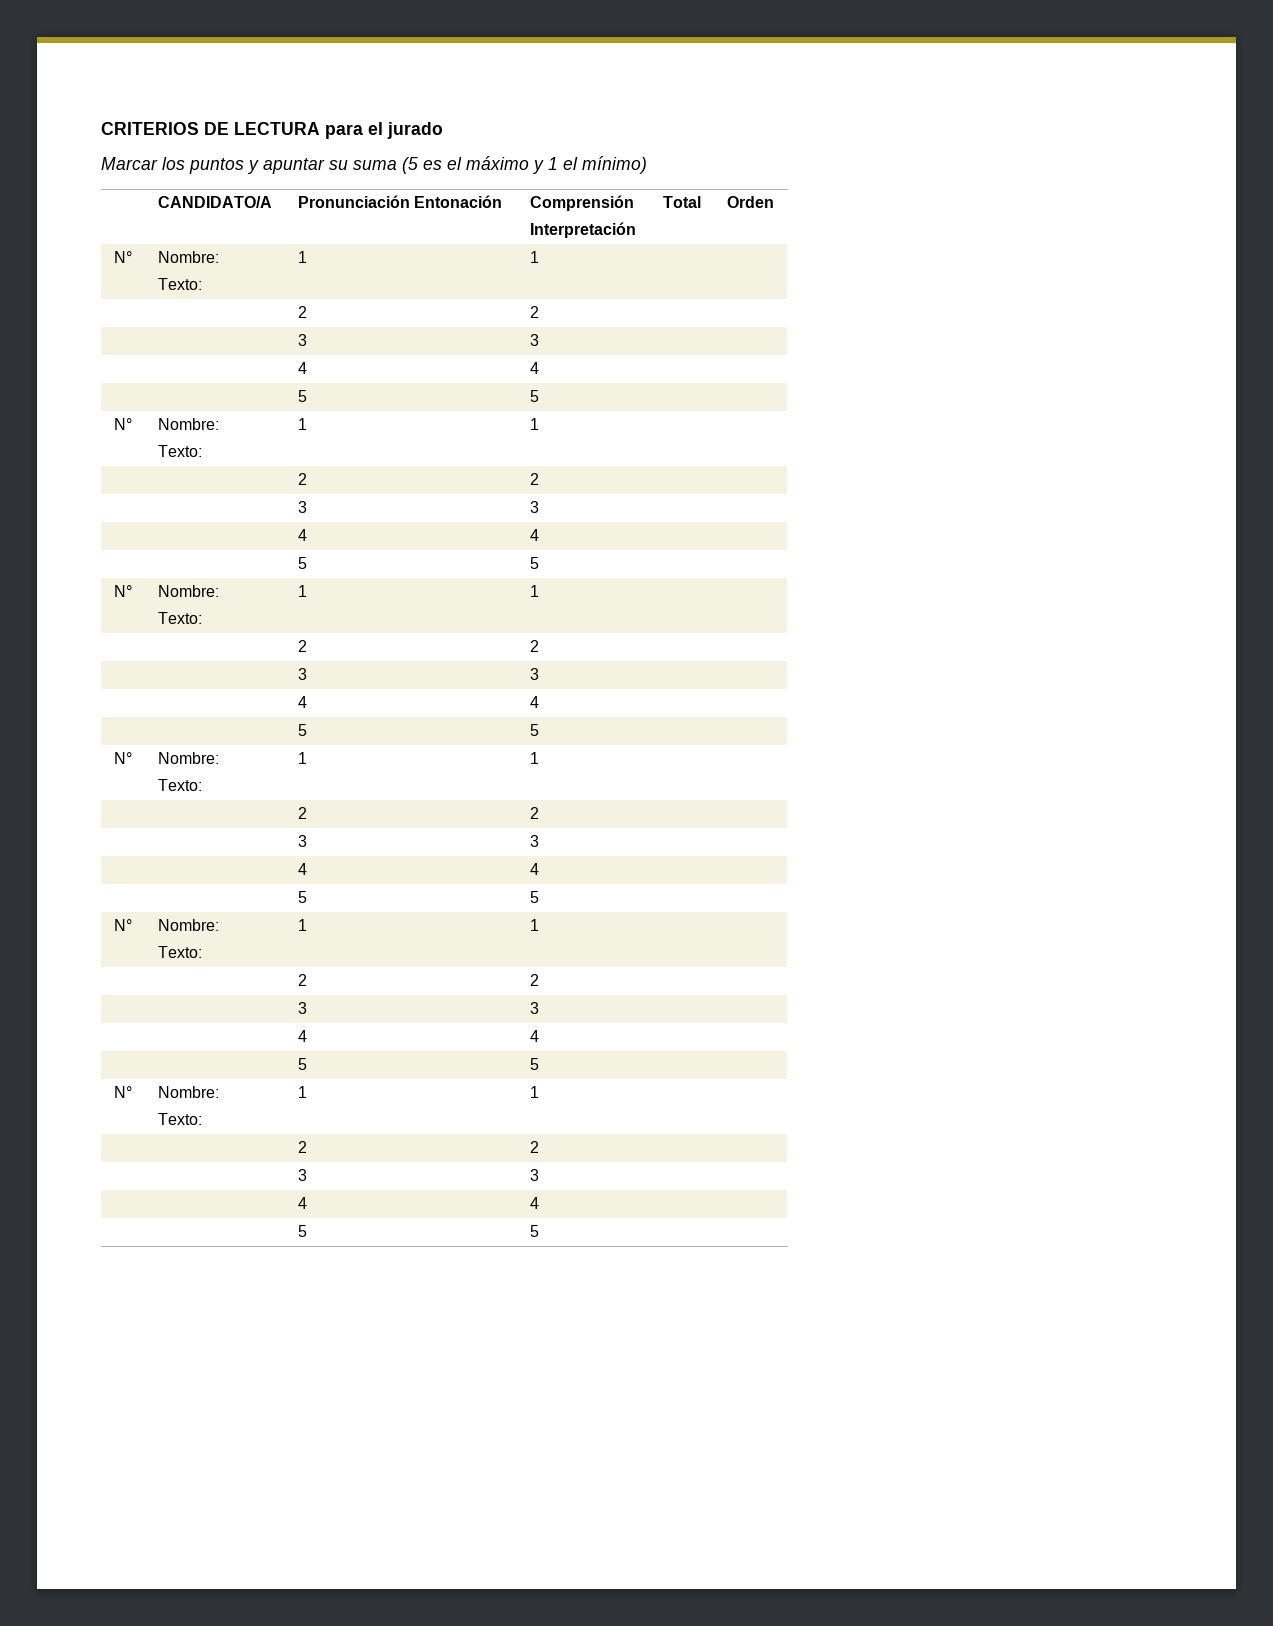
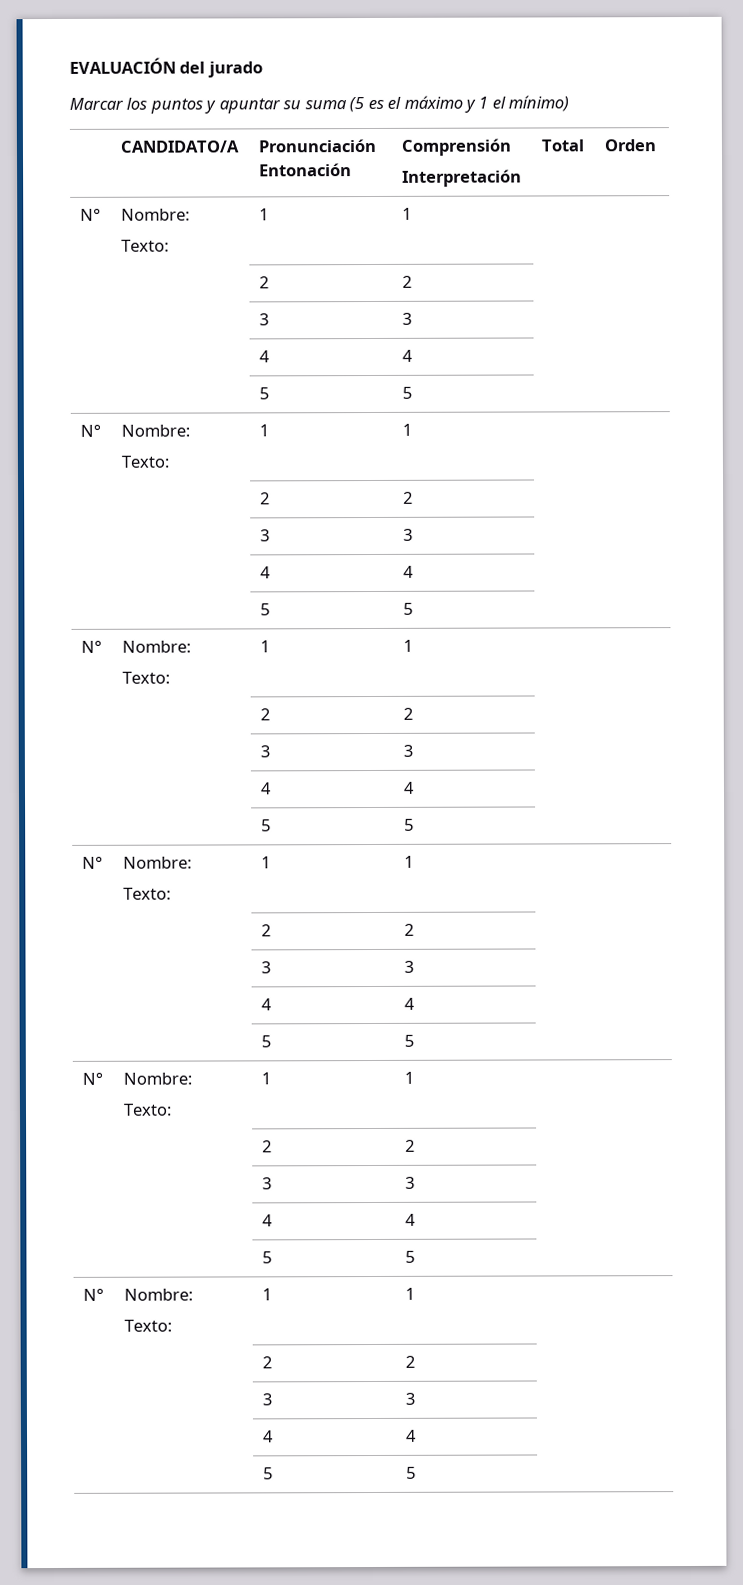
- CRITERIOS DE LECTURA para el jurado
+ EVALUACIÓN del jurado

